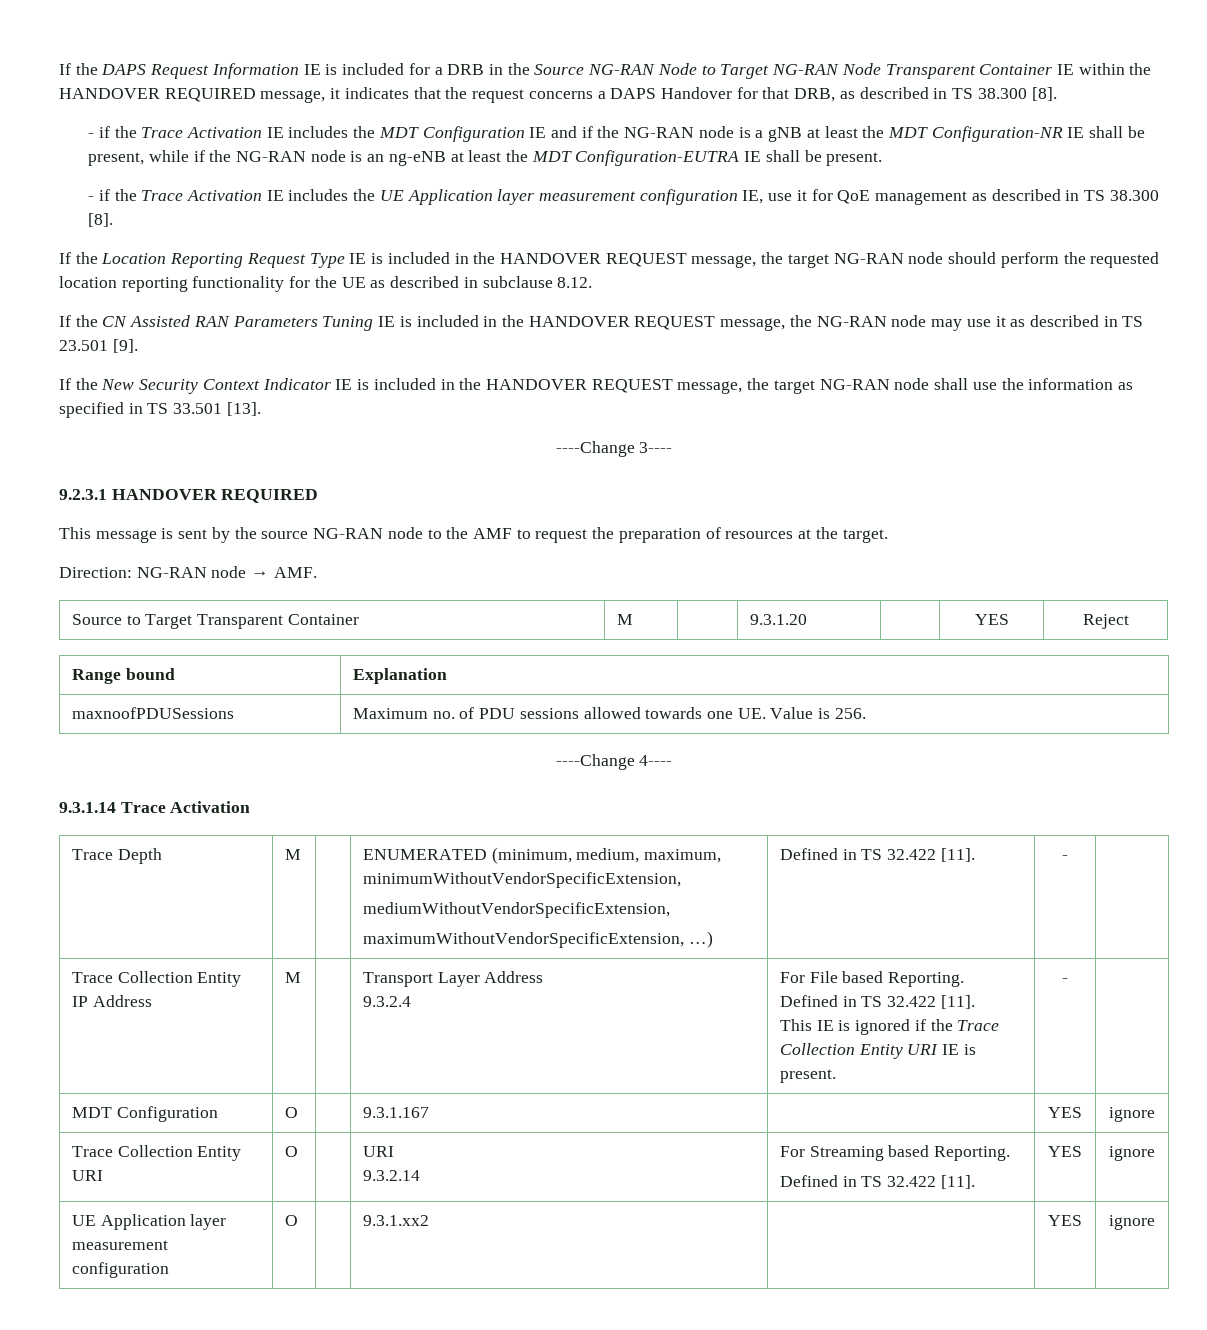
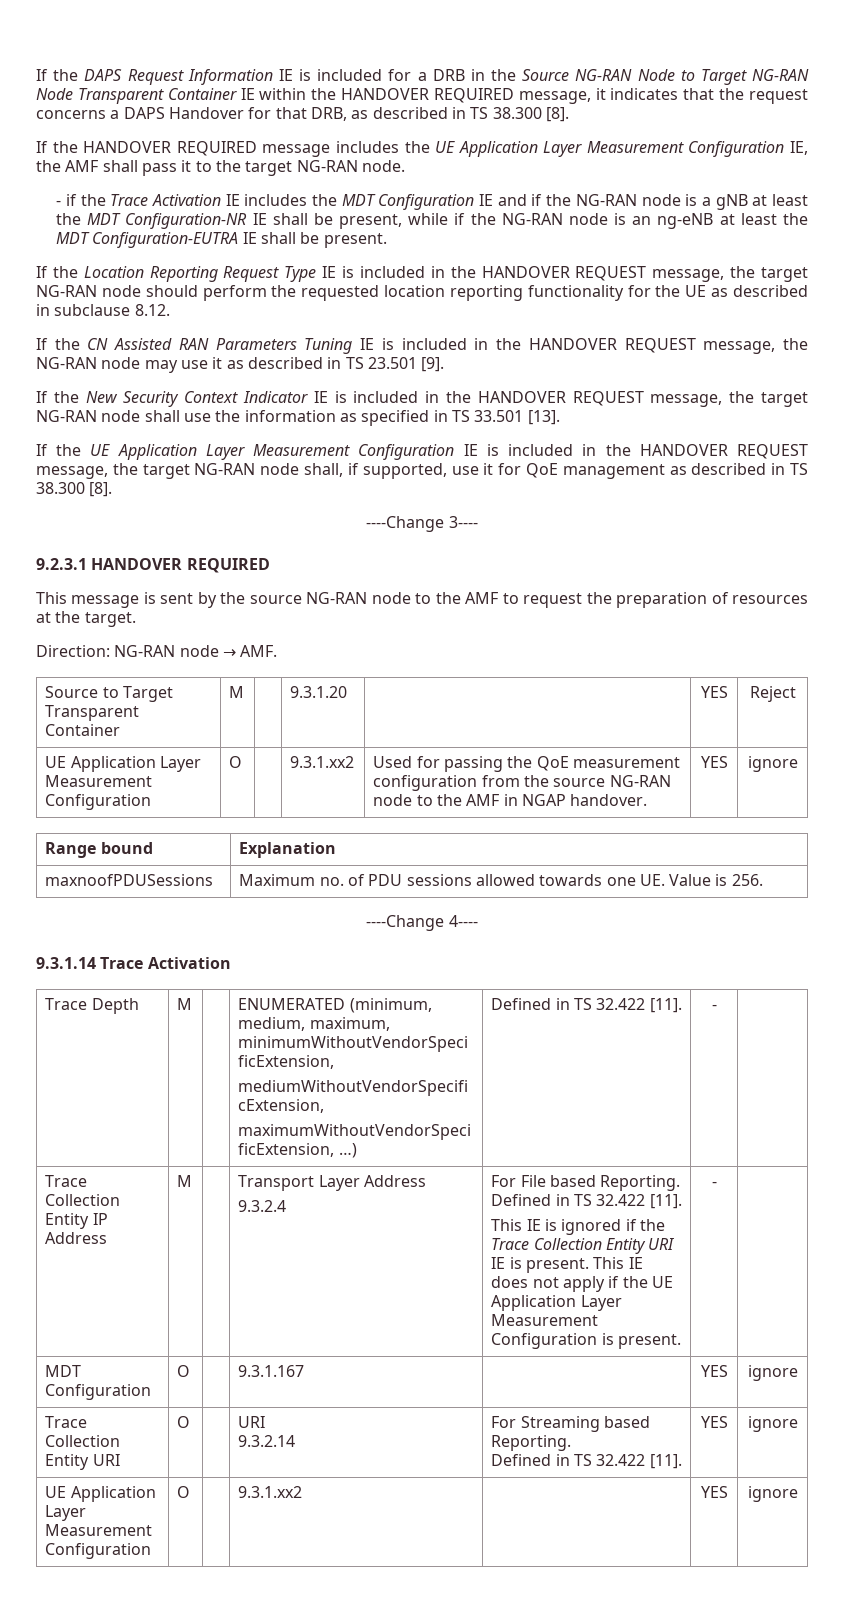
+ If the HANDOVER REQUIRED message includes the UE Application Layer Measurement Configuration IE, the AMF shall pass it to the target NG-RAN node.
- - if the Trace Activation IE includes the UE Application layer measurement configuration IE, use it for QoE management as described in TS 38.300 [8].
+ If the UE Application Layer Measurement Configuration IE is included in the HANDOVER REQUEST message, the target NG-RAN node shall, if supported, use it for QoE management as described in TS 38.300 [8].
+ UE Application Layer Measurement Configuration | O | | 9.3.1.xx2 | Used for passing the QoE measurement configuration from the source NG-RAN node to the AMF in NGAP handover. | YES | ignore
+ This IE does not apply if the UE Application Layer Measurement Configuration is present.
- UE Application layer measurement configuration | O | | 9.3.1.xx2 | | YES | ignore
+ UE Application Layer Measurement Configuration | O | | 9.3.1.xx2 | | YES | ignore

